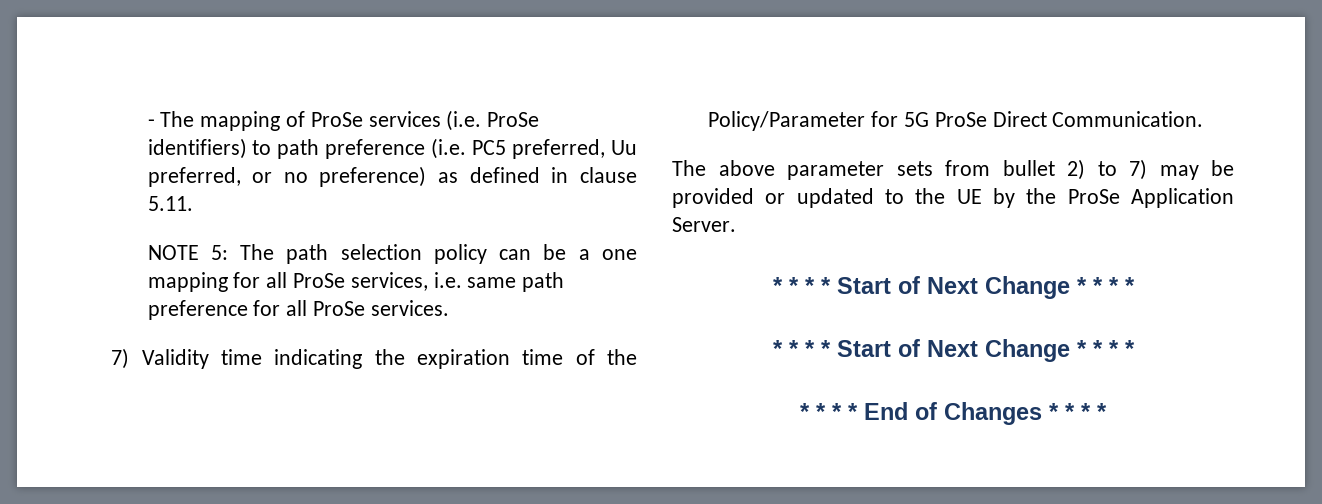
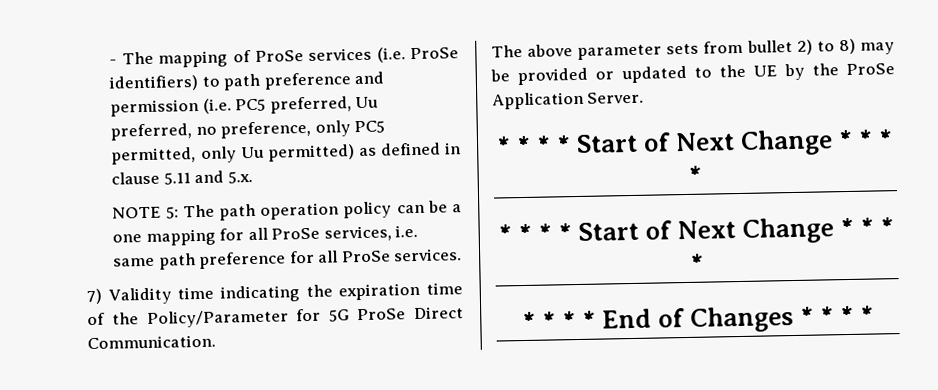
- - The mapping of ProSe services (i.e. ProSe identifiers) to path preference (i.e. PC5 preferred, Uu preferred, or no preference) as defined in clause 5.11.
+ - The mapping of ProSe services (i.e. ProSe identifiers) to path preference and permission (i.e. PC5 preferred, Uu preferred, no preference, only PC5 permitted, only Uu permitted) as defined in clause 5.11 and 5.x.
- NOTE 5: The path selection policy can be a one mapping for all ProSe services, i.e. same path preference for all ProSe services.
+ NOTE 5: The path operation policy can be a one mapping for all ProSe services, i.e. same path preference for all ProSe services.
- The above parameter sets from bullet 2) to 7) may be provided or updated to the UE by the ProSe Application Server.
+ The above parameter sets from bullet 2) to 8) may be provided or updated to the UE by the ProSe Application Server.

